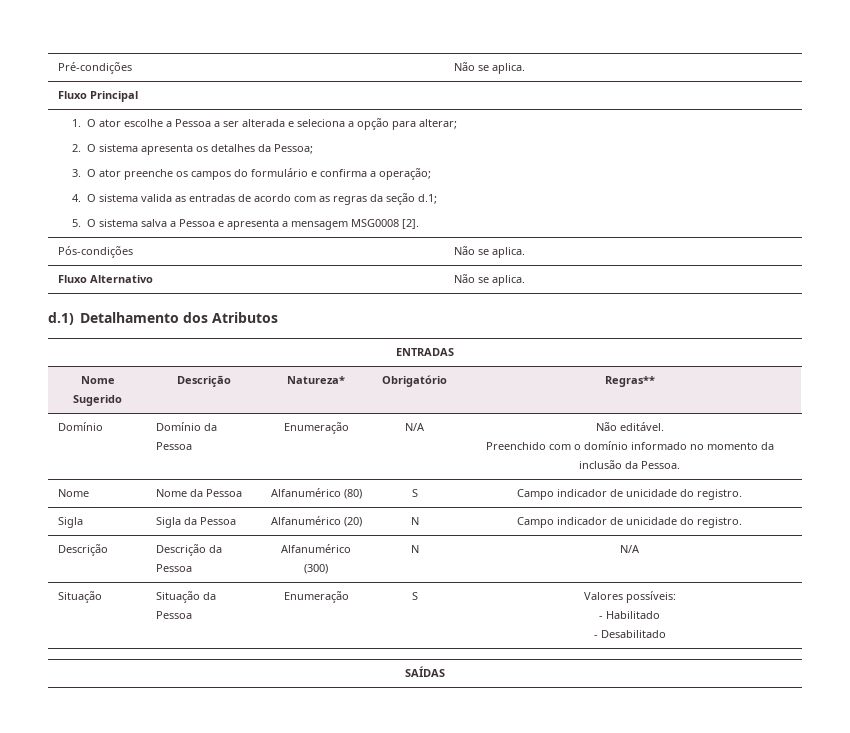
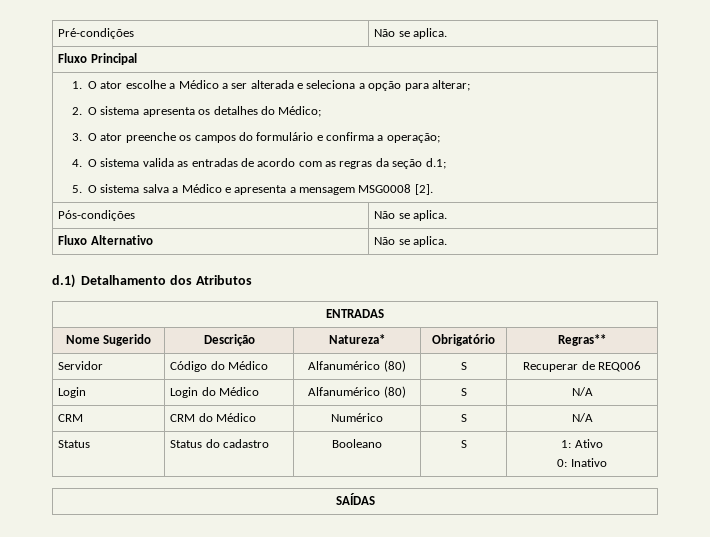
- 1. O ator escolhe a Pessoa a ser alterada e seleciona a opção para alterar;
+ 1. O ator escolhe a Médico a ser alterada e seleciona a opção para alterar;
- 2. O sistema apresenta os detalhes da Pessoa;
+ 2. O sistema apresenta os detalhes do Médico;
- 5. O sistema salva a Pessoa e apresenta a mensagem MSG0008 [2].
+ 5. O sistema salva a Médico e apresenta a mensagem MSG0008 [2].
- Domínio | Domínio da Pessoa | Enumeração | N/A | Não editável.
- Preenchido com o domínio informado no momento da inclusão da Pessoa.
- Nome | Nome da Pessoa | Alfanumérico (80) | S | Campo indicador de unicidade do registro.
- Sigla | Sigla da Pessoa | Alfanumérico (20) | N | Campo indicador de unicidade do registro.
- Descrição | Descrição da Pessoa | Alfanumérico (300) | N | N/A
- Situação | Situação da Pessoa | Enumeração | S | Valores possíveis:
- - Habilitado
- - Desabilitado
+ Servidor | Código do Médico | Alfanumérico (80) | S | Recuperar de REQ006
+ Login | Login do Médico | Alfanumérico (80) | S | N/A
+ CRM | CRM do Médico | Numérico | S | N/A
+ Status | Status do cadastro | Booleano | S | 1: Ativo
+ 0: Inativo

